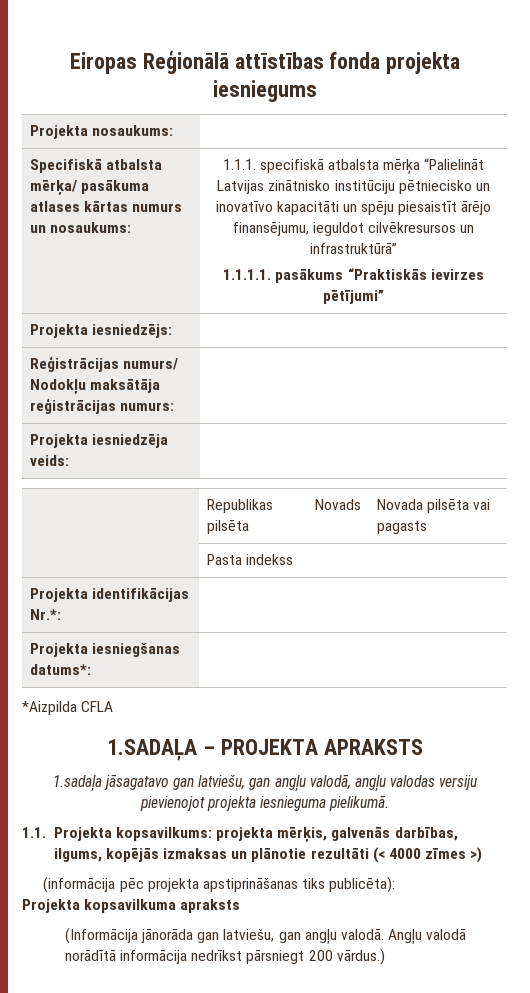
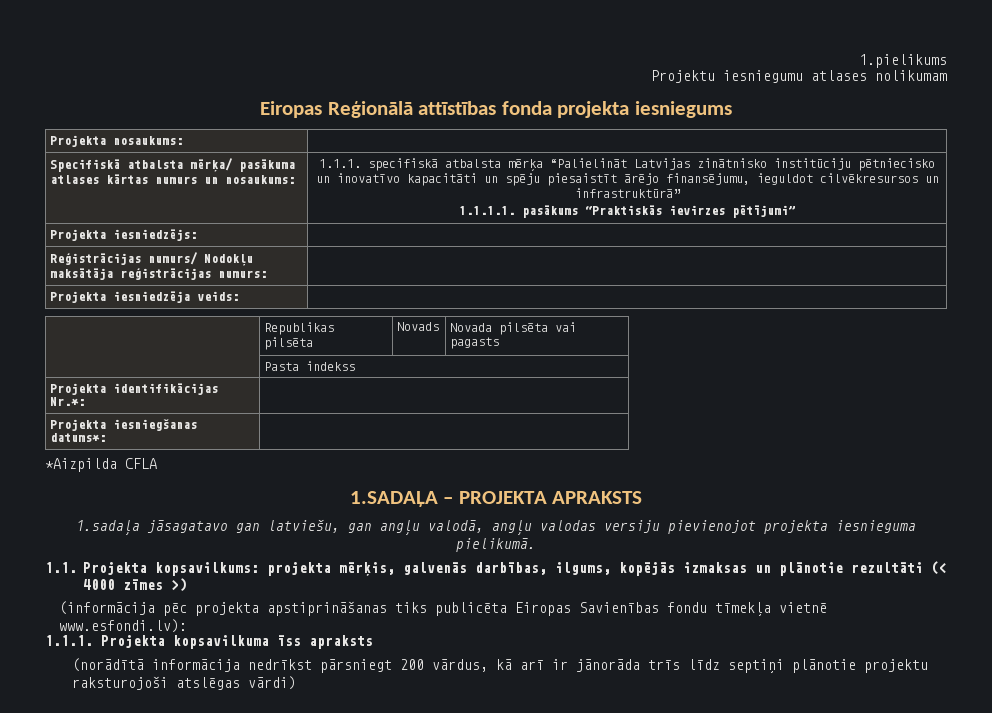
+ 1.pielikums
+ Projektu iesniegumu atlases nolikumam
- (informācija pēc projekta apstiprināšanas tiks publicēta):
- Projekta kopsavilkuma apraksts
+ (informācija pēc projekta apstiprināšanas tiks publicēta Eiropas Savienības fondu tīmekļa vietnē www.esfondi.lv):
+ 1.1.1. Projekta kopsavilkuma īss apraksts
- (Informācija jānorāda gan latviešu, gan angļu valodā. Angļu valodā norādītā informācija nedrīkst pārsniegt 200 vārdus.)
+ (norādītā informācija nedrīkst pārsniegt 200 vārdus, kā arī ir jānorāda trīs līdz septiņi plānotie projektu raksturojoši atslēgas vārdi)

